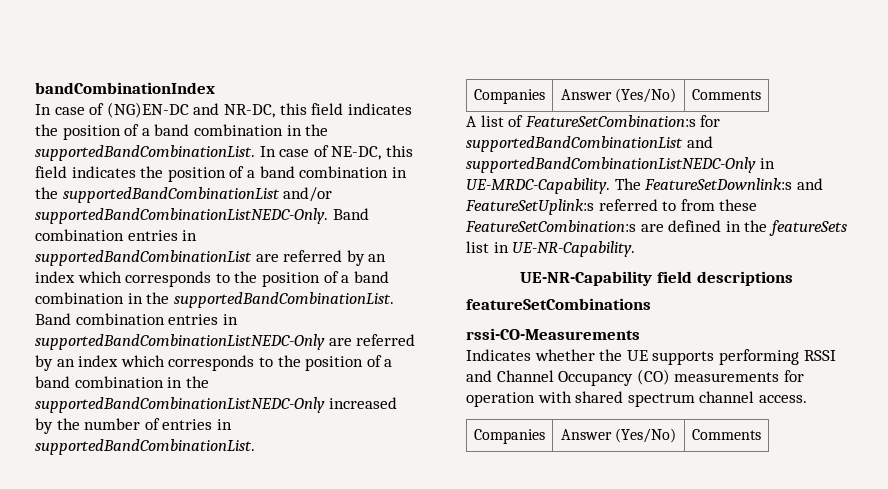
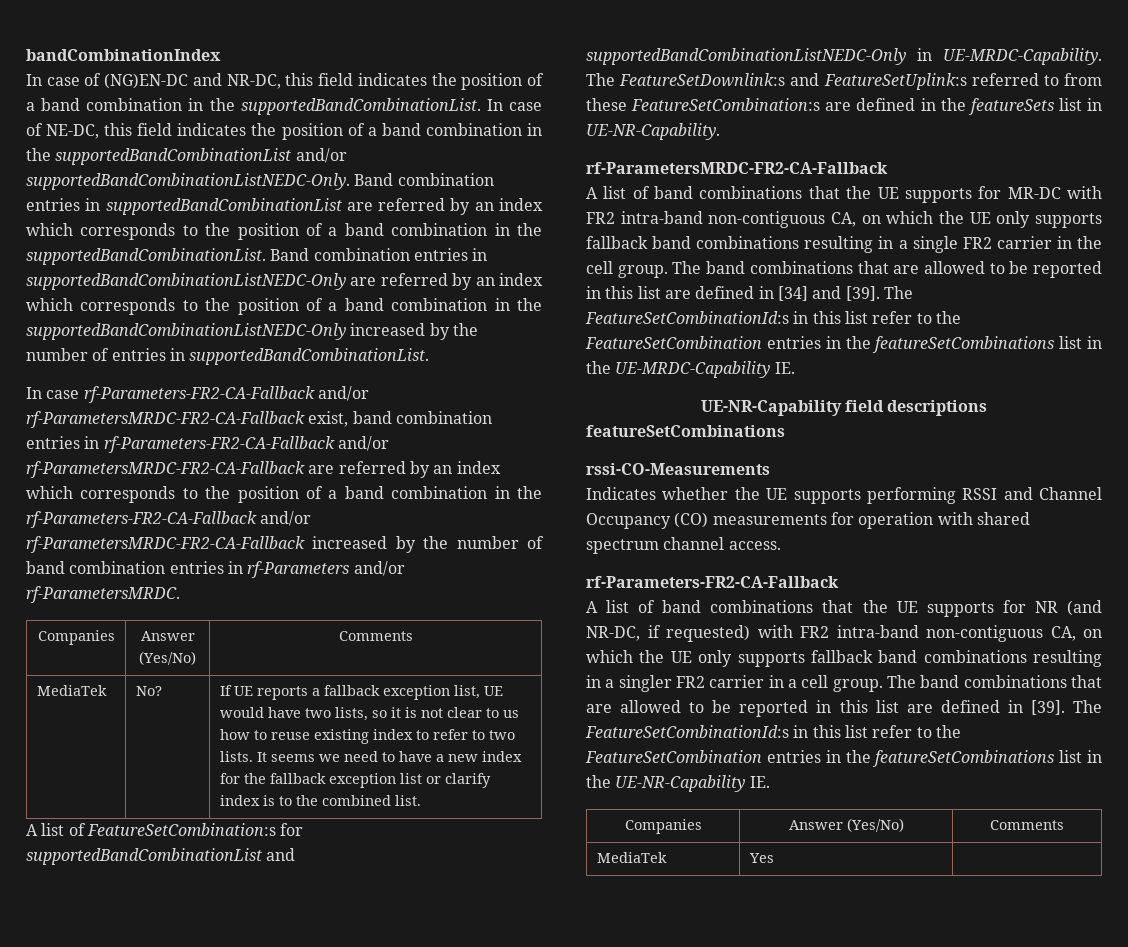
  Band combination entries in supportedBandCombinationListNEDC-Only are referred by an index which corresponds to the position of a band combination in the supportedBandCombinationListNEDC-Only increased by the number of entries in supportedBandCombinationList.
+ In case rf-Parameters-FR2-CA-Fallback and/or rf-ParametersMRDC-FR2-CA-Fallback exist, band combination entries in rf-Parameters-FR2-CA-Fallback and/or rf-ParametersMRDC-FR2-CA-Fallback are referred by an index which corresponds to the position of a band combination in the rf-Parameters-FR2-CA-Fallback and/or rf-ParametersMRDC-FR2-CA-Fallback increased by the number of band combination entries in rf-Parameters and/or rf-ParametersMRDC.
  Companies | Answer (Yes/No) | Comments
+ MediaTek | No? | If UE reports a fallback exception list, UE would have two lists, so it is not clear to us how to reuse existing index to refer to two lists. It seems we need to have a new index for the fallback exception list or clarify index is to the combined list.
  The FeatureSetDownlink:s and FeatureSetUplink:s referred to from these FeatureSetCombination:s are defined in the featureSets list in UE-NR-Capability.
+ rf-ParametersMRDC-FR2-CA-Fallback
+ A list of band combinations that the UE supports for MR-DC with FR2 intra-band non-contiguous CA, on which the UE only supports fallback band combinations resulting in a single FR2 carrier in the cell group. The band combinations that are allowed to be reported in this list are defined in [34] and [39]. The FeatureSetCombinationId:s in this list refer to the FeatureSetCombination entries in the featureSetCombinations list in the UE-MRDC-Capability IE.
  Indicates whether the UE supports performing RSSI and Channel Occupancy (CO) measurements for operation with shared spectrum channel access.
+ rf-Parameters-FR2-CA-Fallback
+ A list of band combinations that the UE supports for NR (and NR-DC, if requested) with FR2 intra-band non-contiguous CA, on which the UE only supports fallback band combinations resulting in a singler FR2 carrier in a cell group. The band combinations that are allowed to be reported in this list are defined in [39]. The FeatureSetCombinationId:s in this list refer to the FeatureSetCombination entries in the featureSetCombinations list in the UE-NR-Capability IE.
  Companies | Answer (Yes/No) | Comments
+ MediaTek | Yes |

